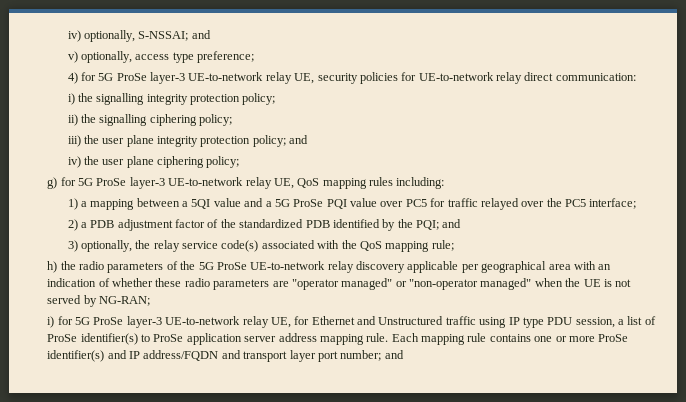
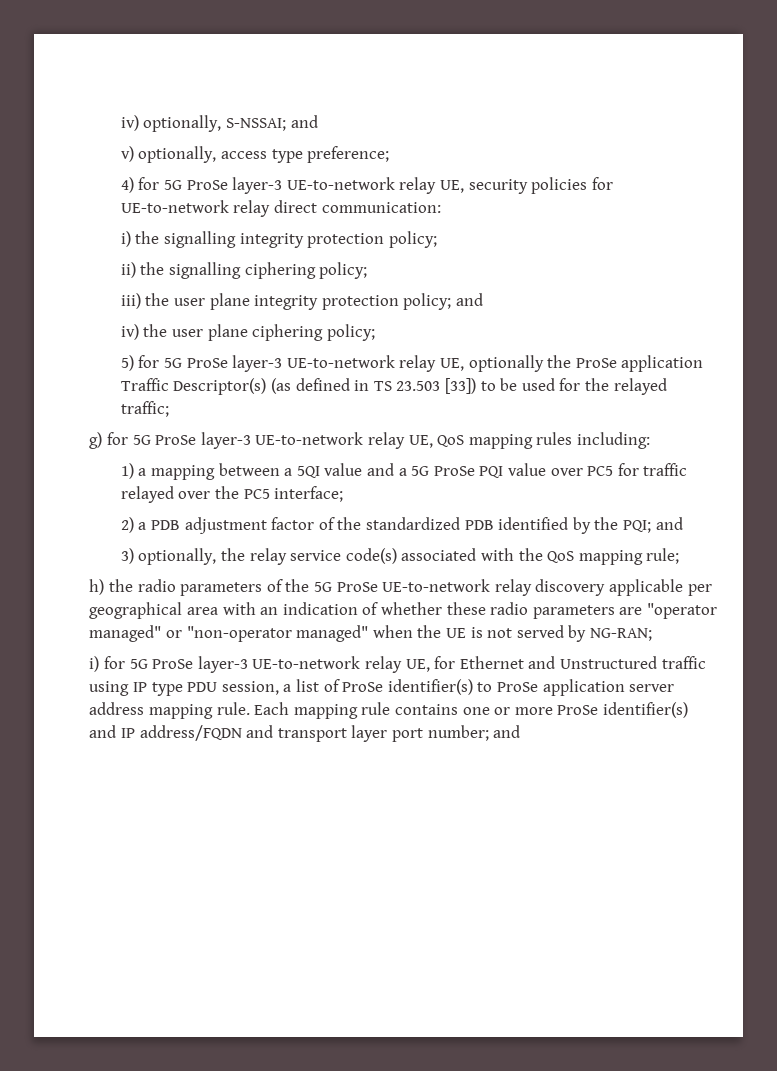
+ 5) for 5G ProSe layer-3 UE-to-network relay UE, optionally the ProSe application Traffic Descriptor(s) (as defined in TS 23.503 [33]) to be used for the relayed traffic;

